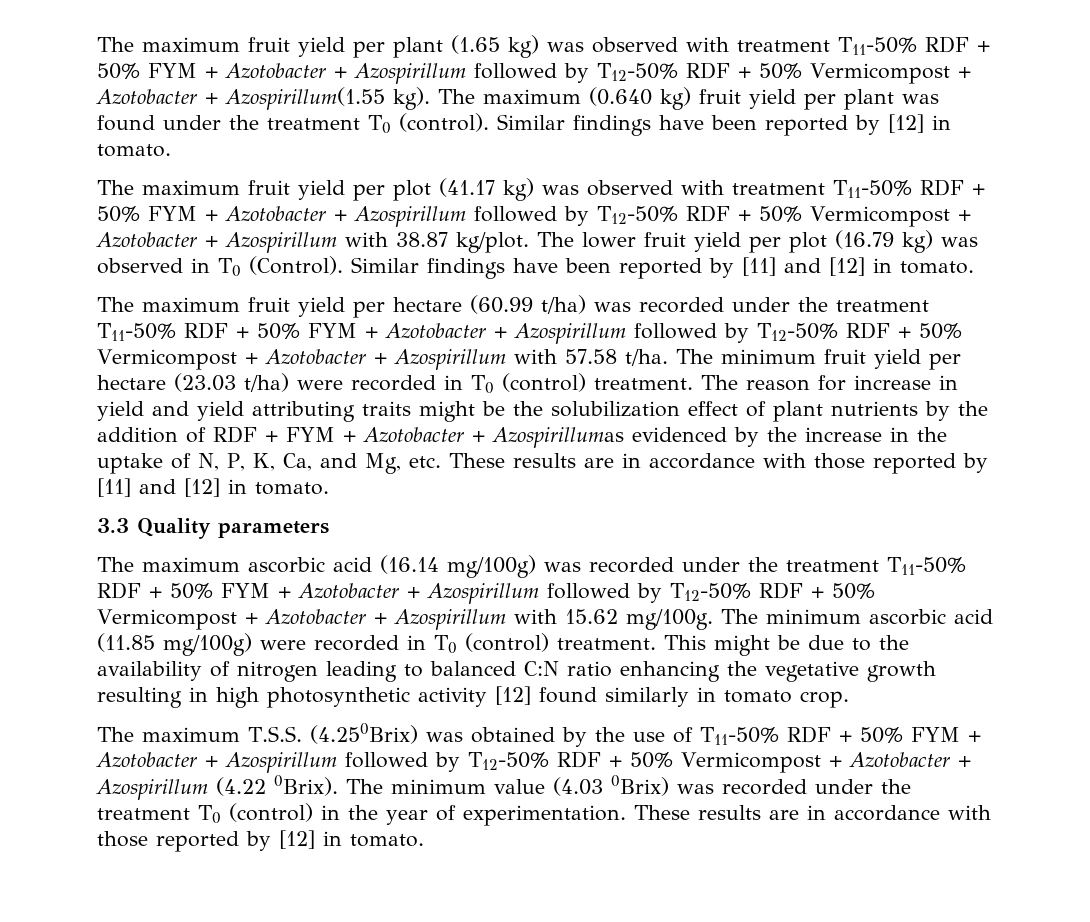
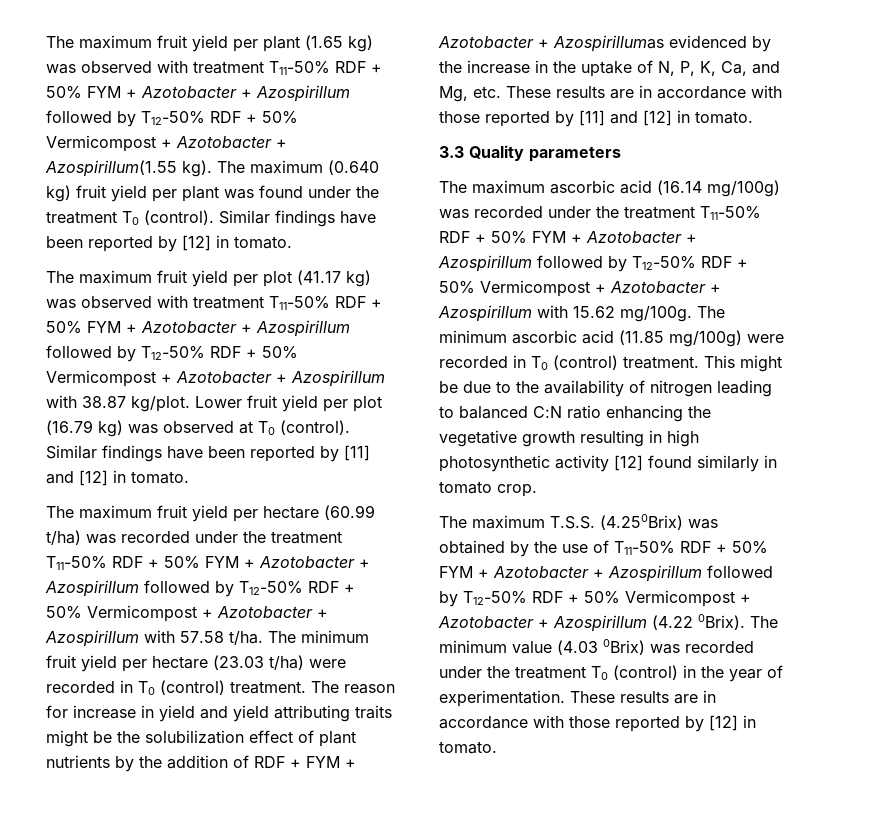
- The lower fruit yield per plot (16.79 kg) was observed in T0 (Control).
+ Lower fruit yield per plot (16.79 kg) was observed at T0 (control).

